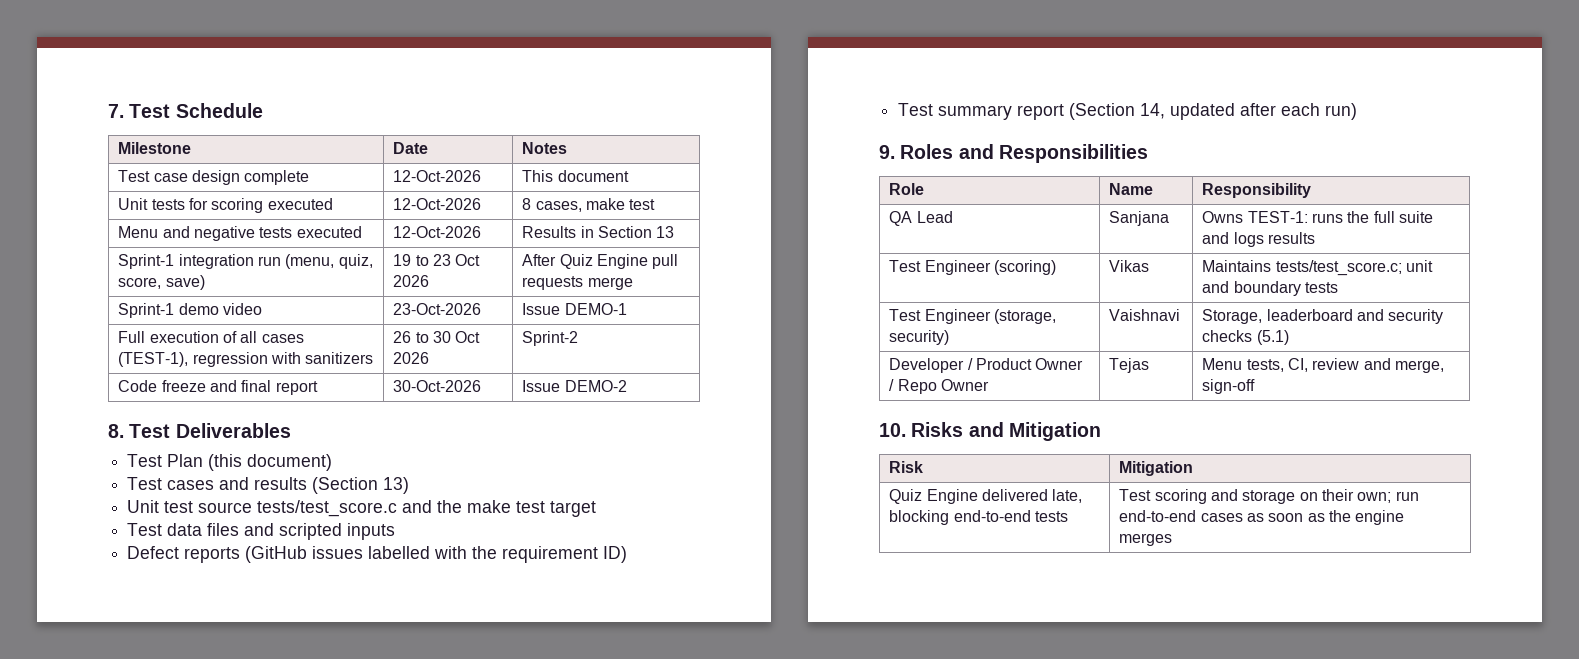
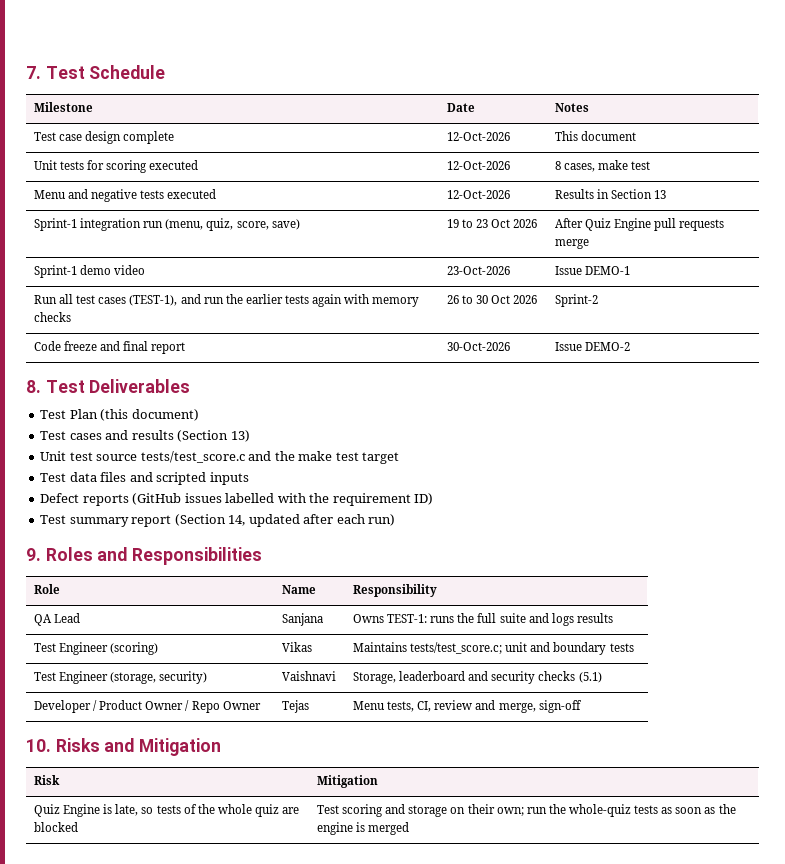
- Full execution of all cases (TEST-1), regression with sanitizers | 26 to 30 Oct 2026 | Sprint-2
+ Run all test cases (TEST-1), and run the earlier tests again with memory checks | 26 to 30 Oct 2026 | Sprint-2
- Quiz Engine delivered late, blocking end-to-end tests | Test scoring and storage on their own; run end-to-end cases as soon as the engine merges
+ Quiz Engine is late, so tests of the whole quiz are blocked | Test scoring and storage on their own; run the whole-quiz tests as soon as the engine is merged

